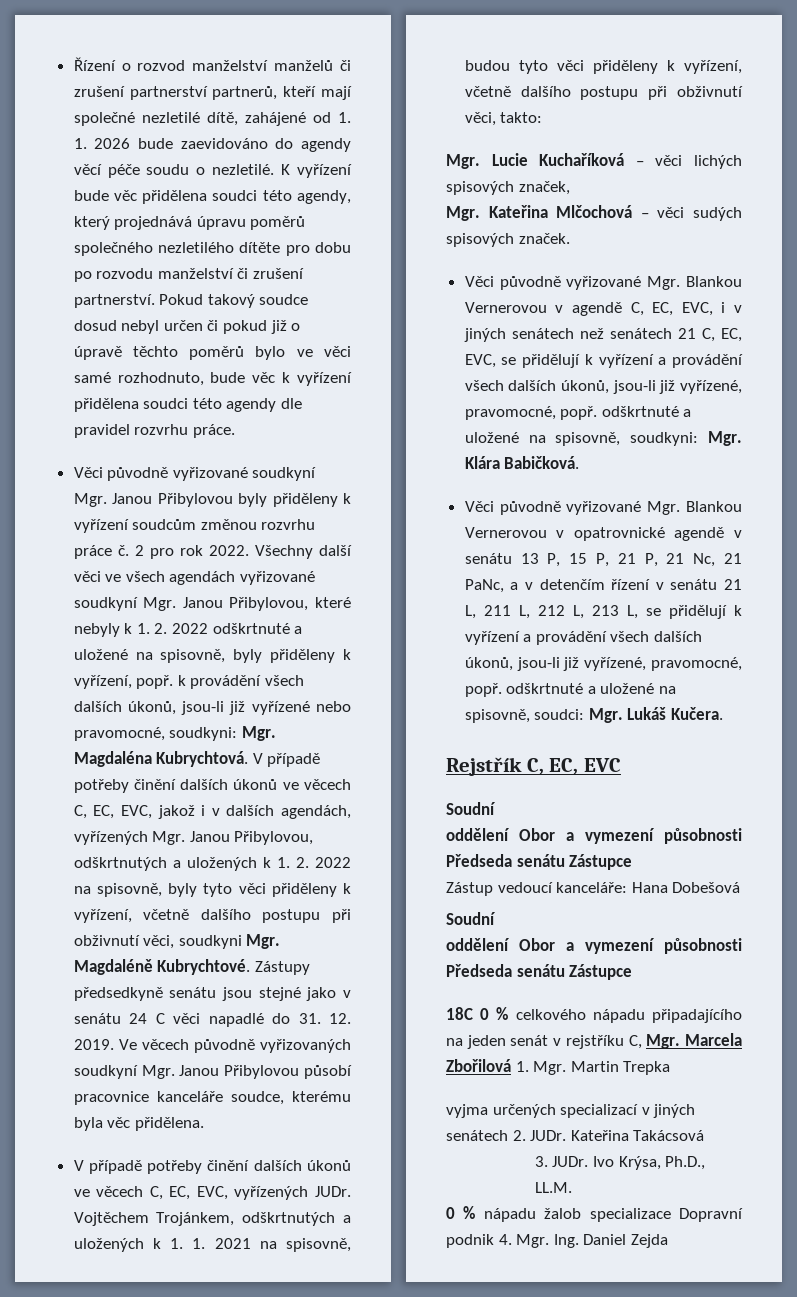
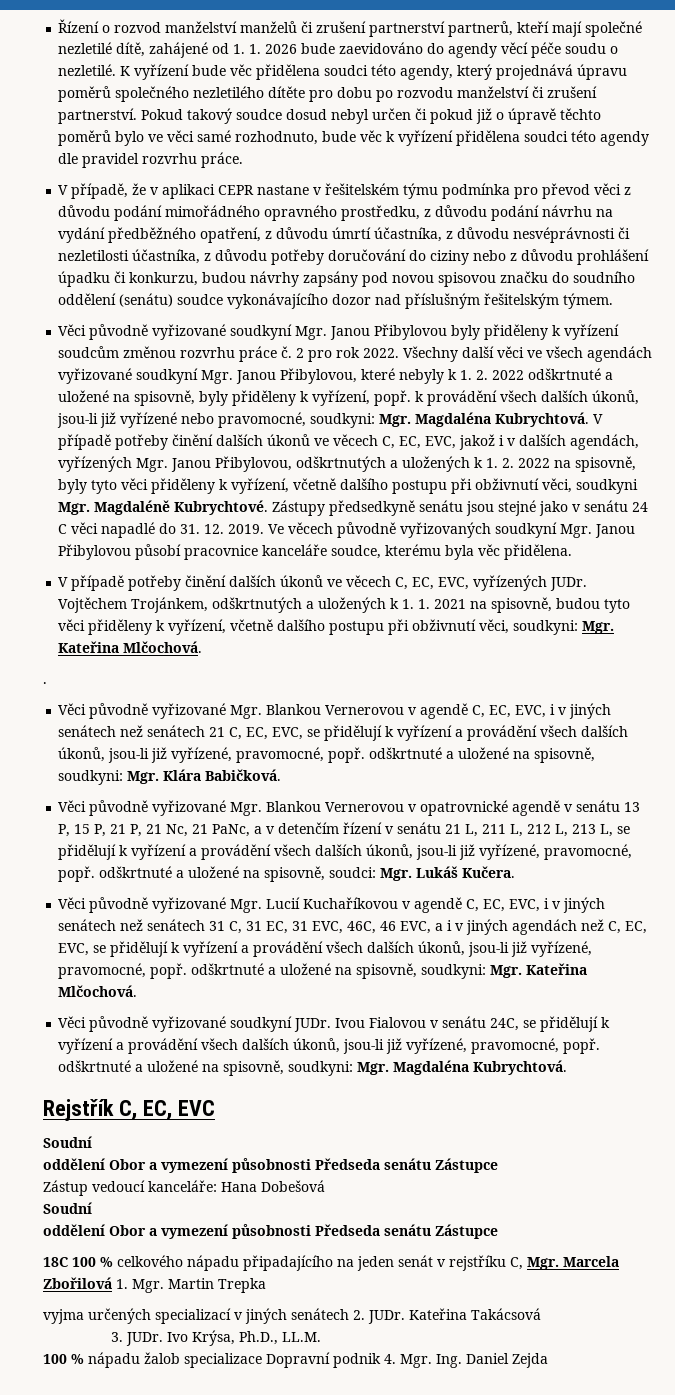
+ V případě, že v aplikaci CEPR nastane v řešitelském týmu podmínka pro převod věci z důvodu podání mimořádného opravného prostředku, z důvodu podání návrhu na vydání předběžného opatření, z důvodu úmrtí účastníka, z důvodu nesvéprávnosti či nezletilosti účastníka, z důvodu potřeby doručování do ciziny nebo z důvodu prohlášení úpadku či konkurzu, budou návrhy zapsány pod novou spisovou značku do soudního oddělení (senátu) soudce vykonávajícího dozor nad příslušným řešitelským týmem.
- Vojtěchem Trojánkem, odškrtnutých a uložených k 1. 1. 2021 na spisovně, budou tyto věci přiděleny k vyřízení, včetně dalšího postupu při obživnutí věci, takto:
- Mgr. Lucie Kuchaříková – věci lichých spisových značek,
- Mgr. Kateřina Mlčochová – věci sudých spisových značek.
+ Vojtěchem Trojánkem, odškrtnutých a uložených k 1. 1. 2021 na spisovně, budou tyto věci přiděleny k vyřízení, včetně dalšího postupu při obživnutí věci, soudkyni: Mgr. Kateřina Mlčochová.
+ .
+ Věci původně vyřizované Mgr. Lucií Kuchaříkovou v agendě C, EC, EVC, i v jiných senátech než senátech 31 C, 31 EC, 31 EVC, 46C, 46 EVC, a i v jiných agendách než C, EC, EVC, se přidělují k vyřízení a provádění všech dalších úkonů, jsou-li již vyřízené, pravomocné, popř. odškrtnuté a uložené na spisovně, soudkyni: Mgr. Kateřina Mlčochová.
+ Věci původně vyřizované soudkyní JUDr. Ivou Fialovou v senátu 24C, se přidělují k vyřízení a provádění všech dalších úkonů, jsou-li již vyřízené, pravomocné, popř. odškrtnuté a uložené na spisovně, soudkyni: Mgr. Magdaléna Kubrychtová.
- 18C 0 % celkového nápadu připadajícího na jeden senát v rejstříku C, Mgr. Marcela Zbořilová 1. Mgr. Martin Trepka
+ 18C 100 % celkového nápadu připadajícího na jeden senát v rejstříku C, Mgr. Marcela Zbořilová 1. Mgr. Martin Trepka
- 0 % nápadu žalob specializace Dopravní podnik 4. Mgr. Ing. Daniel Zejda
+ 100 % nápadu žalob specializace Dopravní podnik 4. Mgr. Ing. Daniel Zejda

